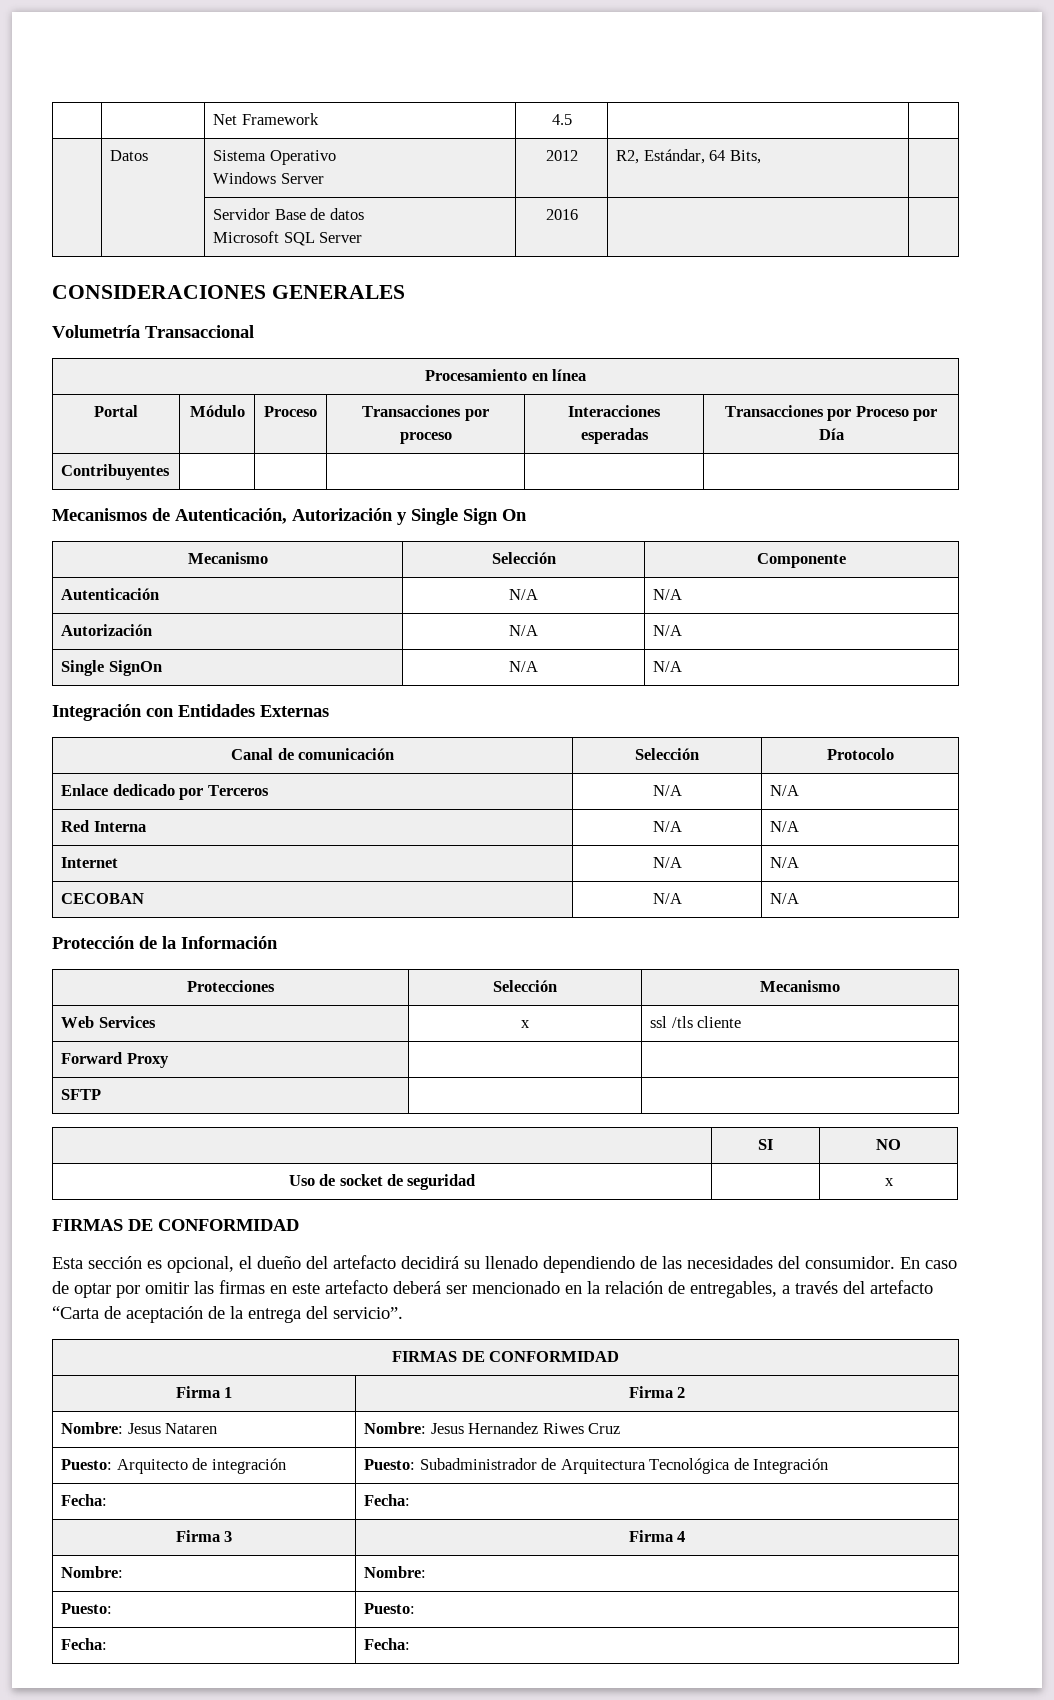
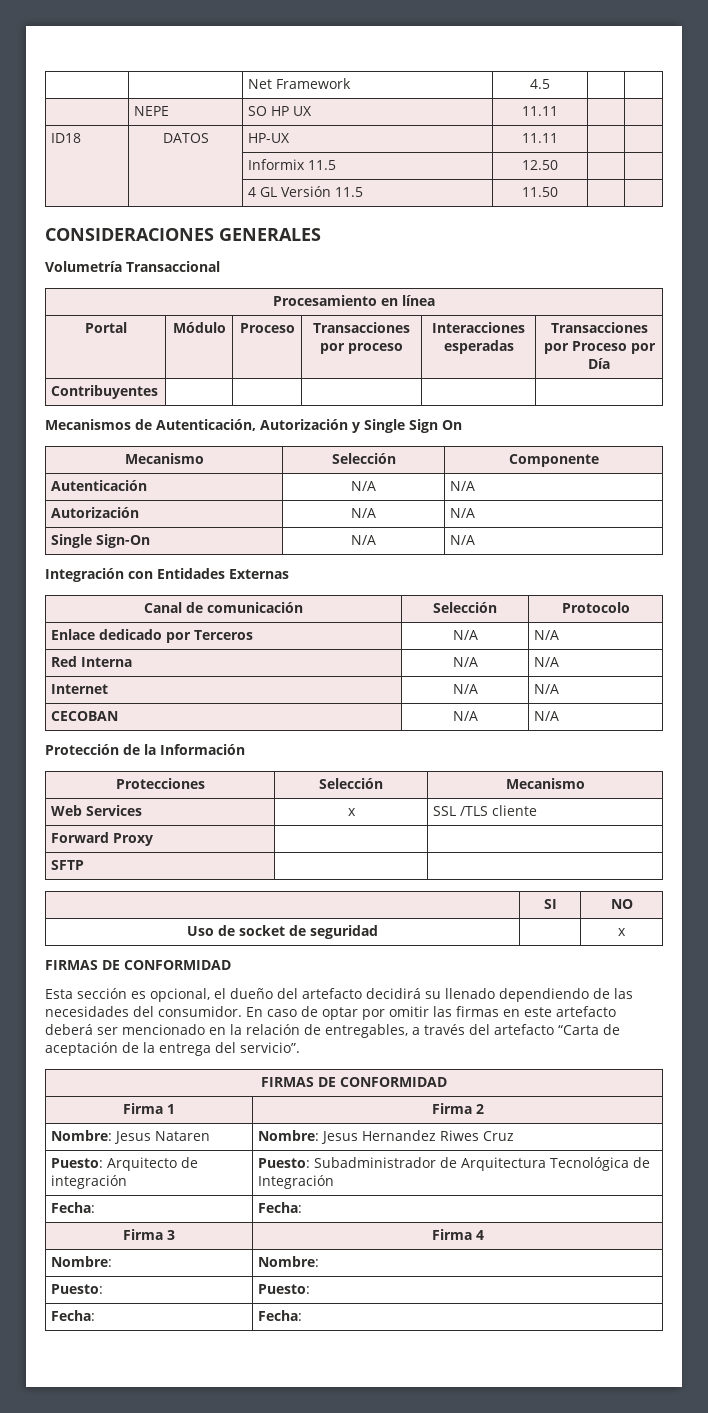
- | Datos | Sistema Operativo
- Windows Server | 2012 | R2, Estándar, 64 Bits, |
- | | Servidor Base de datos
- Microsoft SQL Server | 2016 | |
+ | NEPE | SO HP UX | 11.11 | |
+ ID18 | DATOS | HP-UX | 11.11 | |
+ | | Informix 11.5 | 12.50 | |
+ | | 4 GL Versión 11.5 | 11.50 | |
- Single SignOn | N/A | N/A
+ Single Sign-On | N/A | N/A
- Web Services | x | ssl /tls cliente
+ Web Services | x | SSL /TLS cliente

